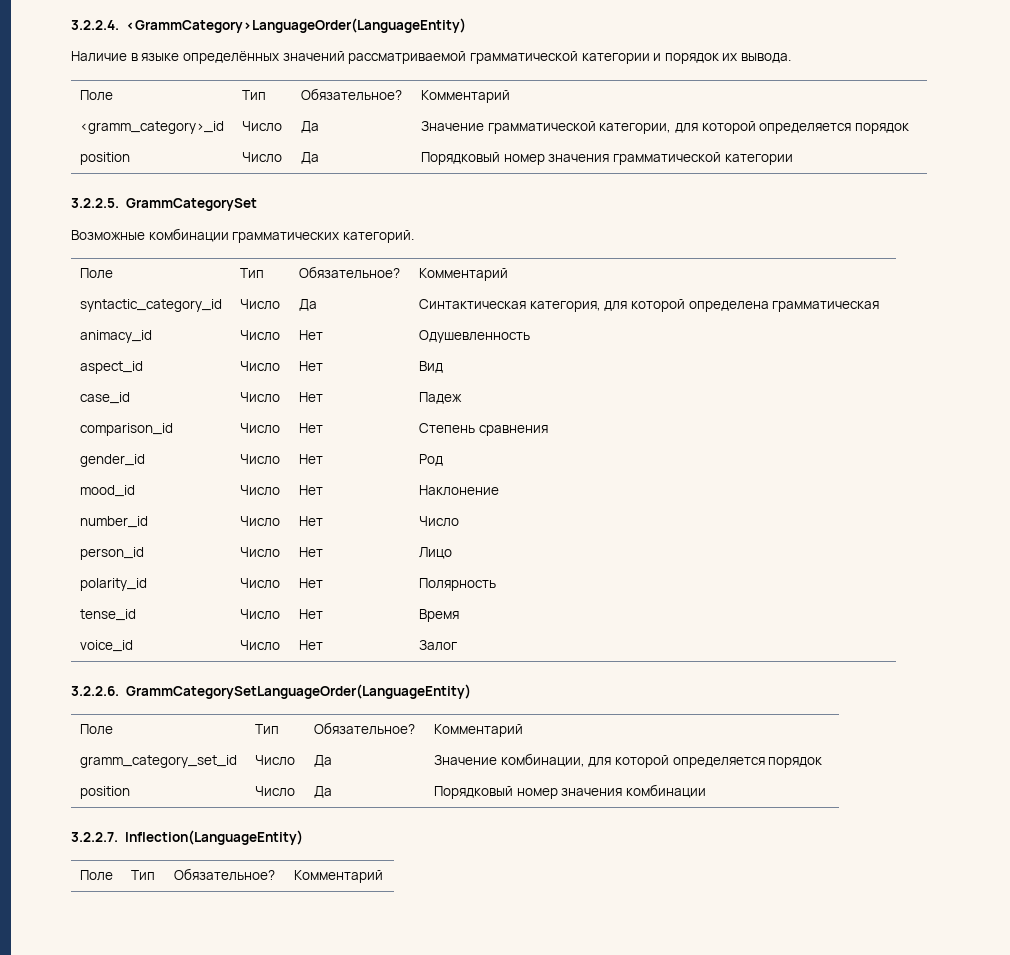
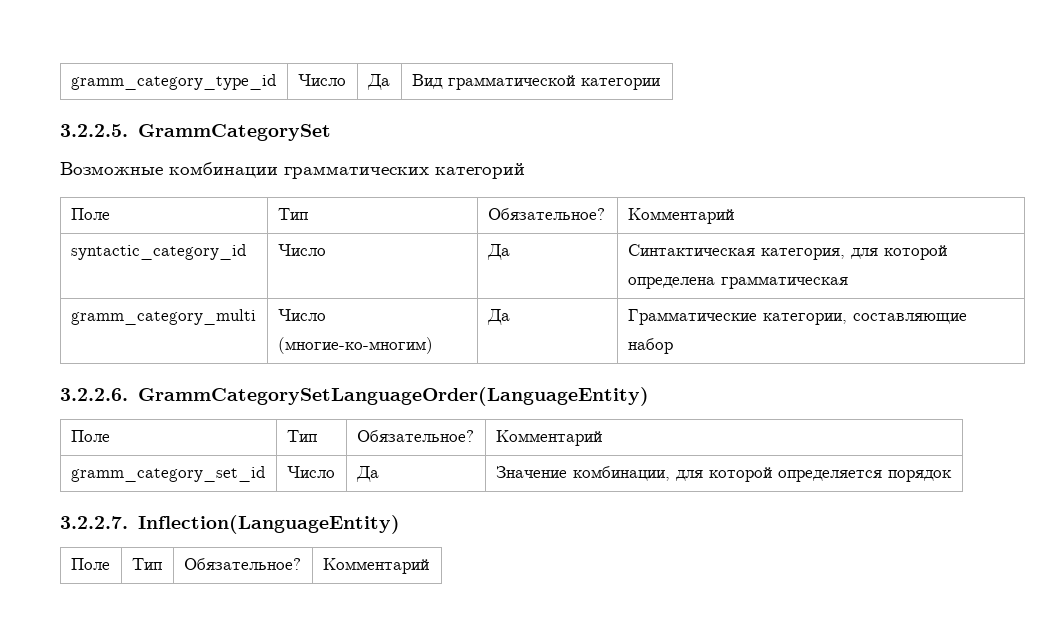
- 3.2.2.4. <GrammCategory>LanguageOrder(LanguageEntity)
- Наличие в языке определённых значений рассматриваемой грамматической категории и порядок их вывода.
- Поле | Тип | Обязательное? | Комментарий
- <gramm_category>_id | Число | Да | Значение грамматической категории, для которой определяется порядок
- position | Число | Да | Порядковый номер значения грамматической категории
+ gramm_category_type_id | Число | Да | Вид грамматической категории
- Возможные комбинации грамматических категорий.
+ Возможные комбинации грамматических категорий
- animacy_id | Число | Нет | Одушевленность
- aspect_id | Число | Нет | Вид
- case_id | Число | Нет | Падеж
- comparison_id | Число | Нет | Степень сравнения
- gender_id | Число | Нет | Род
- mood_id | Число | Нет | Наклонение
- number_id | Число | Нет | Число
- person_id | Число | Нет | Лицо
- polarity_id | Число | Нет | Полярность
- tense_id | Число | Нет | Время
- voice_id | Число | Нет | Залог
+ gramm_category_multi | Число (многие-ко-многим) | Да | Грамматические категории, составляющие набор
- position | Число | Да | Порядковый номер значения комбинации

